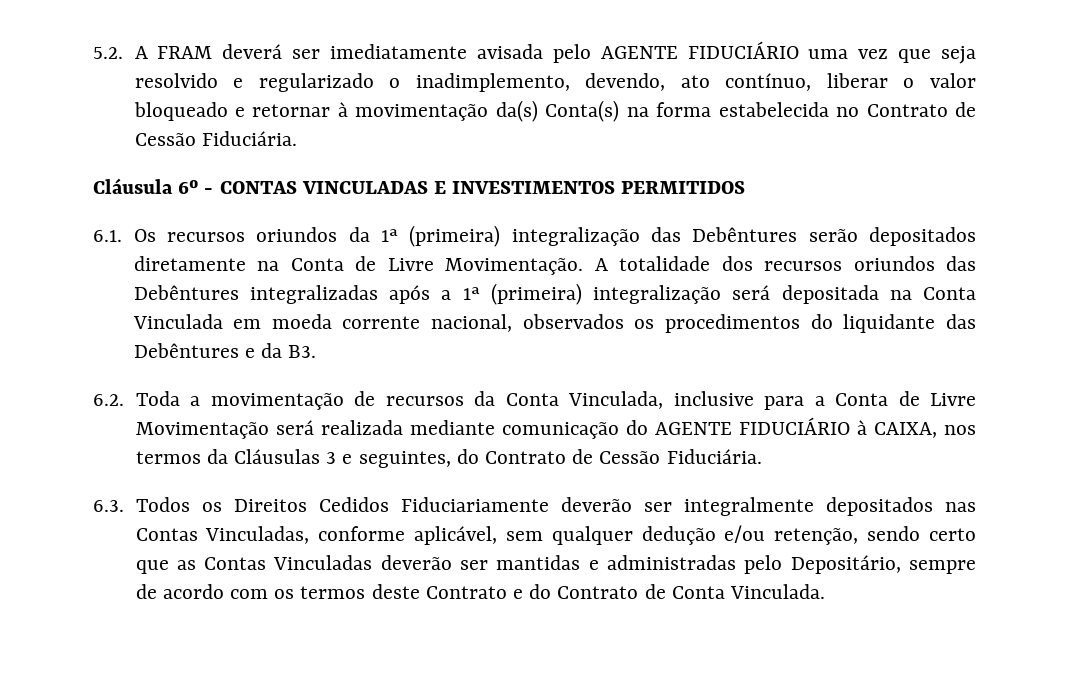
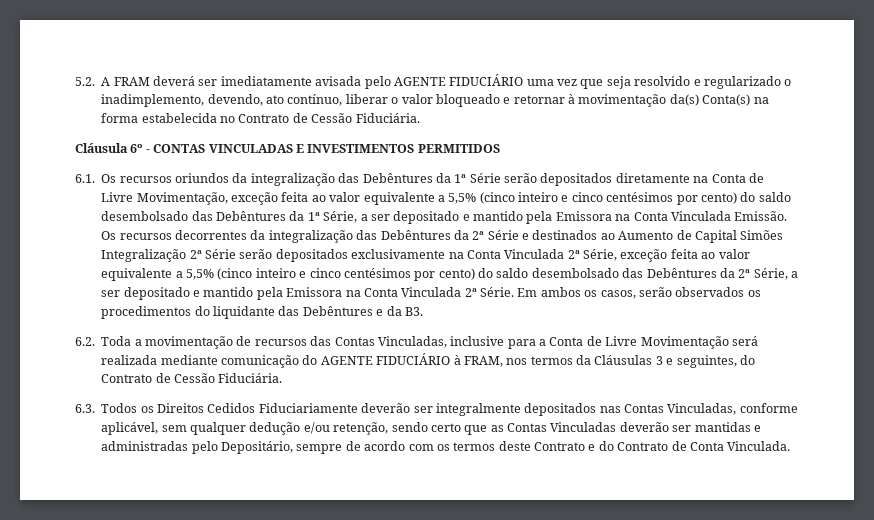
- 6.1. Os recursos oriundos da 1ª (primeira) integralização das Debêntures serão depositados diretamente na Conta de Livre Movimentação. A totalidade dos recursos oriundos das Debêntures integralizadas após a 1ª (primeira) integralização será depositada na Conta Vinculada em moeda corrente nacional, observados os procedimentos do liquidante das Debêntures e da B3.
+ 6.1. Os recursos oriundos da integralização das Debêntures da 1ª Série serão depositados diretamente na Conta de Livre Movimentação, exceção feita ao valor equivalente a 5,5% (cinco inteiro e cinco centésimos por cento) do saldo desembolsado das Debêntures da 1ª Série, a ser depositado e mantido pela Emissora na Conta Vinculada Emissão. Os recursos decorrentes da integralização das Debêntures da 2ª Série e destinados ao Aumento de Capital Simões Integralização 2ª Série serão depositados exclusivamente na Conta Vinculada 2ª Série, exceção feita ao valor equivalente a 5,5% (cinco inteiro e cinco centésimos por cento) do saldo desembolsado das Debêntures da 2ª Série, a ser depositado e mantido pela Emissora na Conta Vinculada 2ª Série. Em ambos os casos, serão observados os procedimentos do liquidante das Debêntures e da B3.
- 6.2. Toda a movimentação de recursos da Conta Vinculada, inclusive para a Conta de Livre Movimentação será realizada mediante comunicação do AGENTE FIDUCIÁRIO à CAIXA, nos termos da Cláusulas 3 e seguintes, do Contrato de Cessão Fiduciária.
+ 6.2. Toda a movimentação de recursos das Contas Vinculadas, inclusive para a Conta de Livre Movimentação será realizada mediante comunicação do AGENTE FIDUCIÁRIO à FRAM, nos termos da Cláusulas 3 e seguintes, do Contrato de Cessão Fiduciária.

